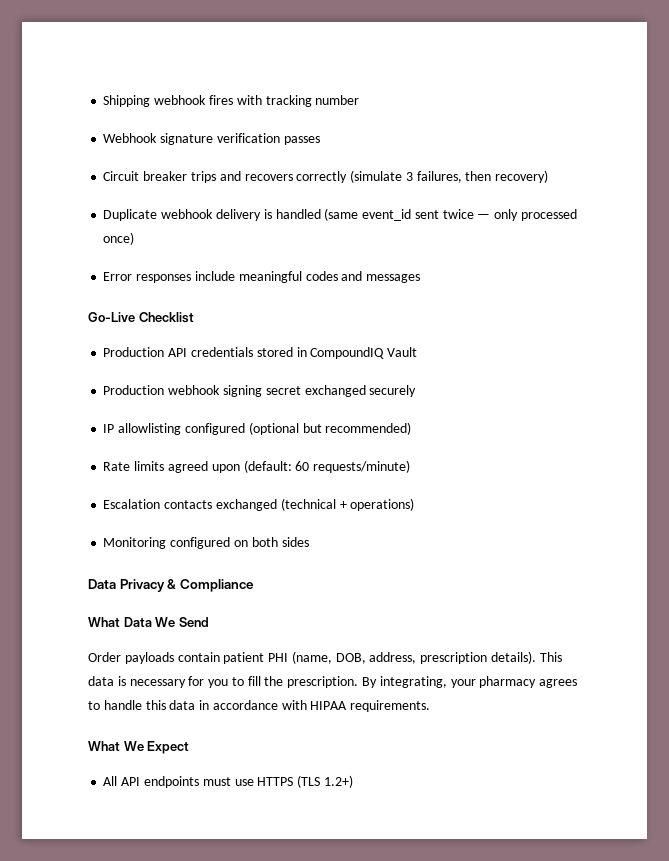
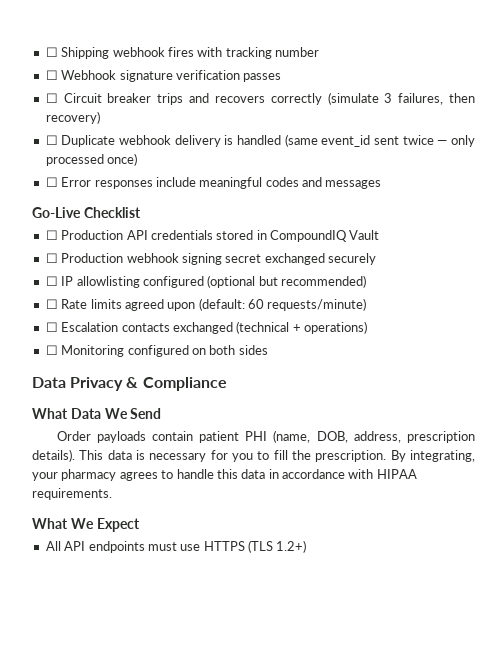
- Shipping webhook fires with tracking number
+ ☐ Shipping webhook fires with tracking number
- Webhook signature verification passes
+ ☐ Webhook signature verification passes
- Circuit breaker trips and recovers correctly (simulate 3 failures, then recovery)
+ ☐ Circuit breaker trips and recovers correctly (simulate 3 failures, then recovery)
- Duplicate webhook delivery is handled (same event_id sent twice — only processed once)
+ ☐ Duplicate webhook delivery is handled (same event_id sent twice — only processed once)
- Error responses include meaningful codes and messages
+ ☐ Error responses include meaningful codes and messages
- Production API credentials stored in CompoundIQ Vault
+ ☐ Production API credentials stored in CompoundIQ Vault
- Production webhook signing secret exchanged securely
+ ☐ Production webhook signing secret exchanged securely
- IP allowlisting configured (optional but recommended)
+ ☐ IP allowlisting configured (optional but recommended)
- Rate limits agreed upon (default: 60 requests/minute)
+ ☐ Rate limits agreed upon (default: 60 requests/minute)
- Escalation contacts exchanged (technical + operations)
+ ☐ Escalation contacts exchanged (technical + operations)
- Monitoring configured on both sides
+ ☐ Monitoring configured on both sides

